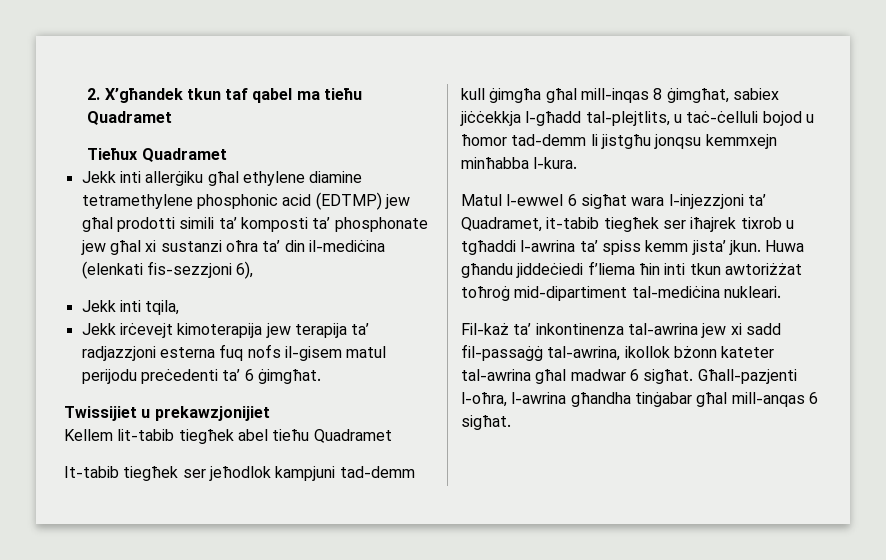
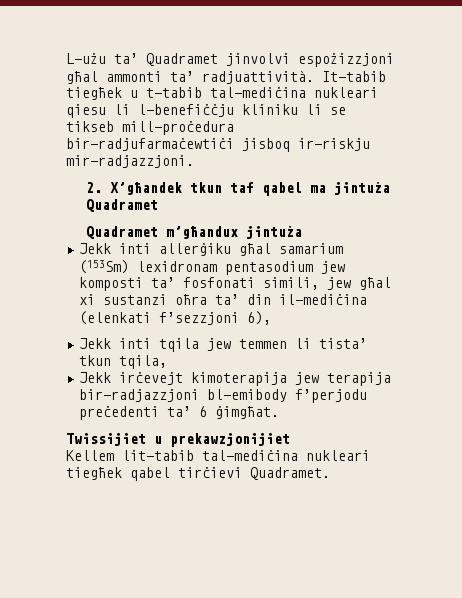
+ L-użu ta’ Quadramet jinvolvi espożizzjoni għal ammonti ta’ radjuattività. It-tabib tiegħek u t-tabib tal-mediċina nukleari qiesu li l-benefiċċju kliniku li se tikseb mill-proċedura bir-radjufarmaċewtiċi jisboq ir-riskju mir-radjazzjoni.
- 2. X’għandek tkun taf qabel ma tieħu Quadramet
- Tieħux Quadramet
+ 2. X’għandek tkun taf qabel ma jintuża Quadramet
+ Quadramet m’għandux jintuża
- Jekk inti allerġiku għal ethylene diamine tetramethylene phosphonic acid (EDTMP) jew għal prodotti simili ta’ komposti ta’ phosphonate jew għal xi sustanzi oħra ta’ din il-mediċina (elenkati fis-sezzjoni 6),
+ Jekk inti allerġiku għal samarium (153Sm) lexidronam pentasodium jew komposti ta’ fosfonati simili, jew għal xi sustanzi oħra ta’ din il-mediċina (elenkati f’sezzjoni 6),
- Jekk inti tqila,
+ Jekk inti tqila jew temmen li tista’ tkun tqila,
- Jekk irċevejt kimoterapija jew terapija ta’ radjazzjoni esterna fuq nofs il-gisem matul perijodu preċedenti ta’ 6 ġimgħat.
+ Jekk irċevejt kimoterapija jew terapija bir-radjazzjoni bl-emibody f’perjodu preċedenti ta’ 6 ġimgħat.
- Kellem lit-tabib tiegħek abel tieħu Quadramet
- It-tabib tiegħek ser jeħodlok kampjuni tad-demm kull ġimgħa għal mill-inqas 8 ġimgħat, sabiex jiċċekkja l-għadd tal-plejtlits, u taċ-ċelluli bojod u ħomor tad-demm li jistgħu jonqsu kemmxejn minħabba l-kura.
- Matul l-ewwel 6 sigħat wara l-injezzjoni ta’ Quadramet, it-tabib tiegħek ser iħajrek tixrob u tgħaddi l-awrina ta’ spiss kemm jista’ jkun. Huwa għandu jiddeċiedi f’liema ħin inti tkun awtoriżżat toħroġ mid-dipartiment tal-mediċina nukleari.
- Fil-każ ta’ inkontinenza tal-awrina jew xi sadd fil-passaġġ tal-awrina, ikollok bżonn kateter tal-awrina għal madwar 6 sigħat. Għall-pazjenti l-oħra, l-awrina għandha tinġabar għal mill-anqas 6 sigħat.
+ Kellem lit-tabib tal-mediċina nukleari tiegħek qabel tirċievi Quadramet.

